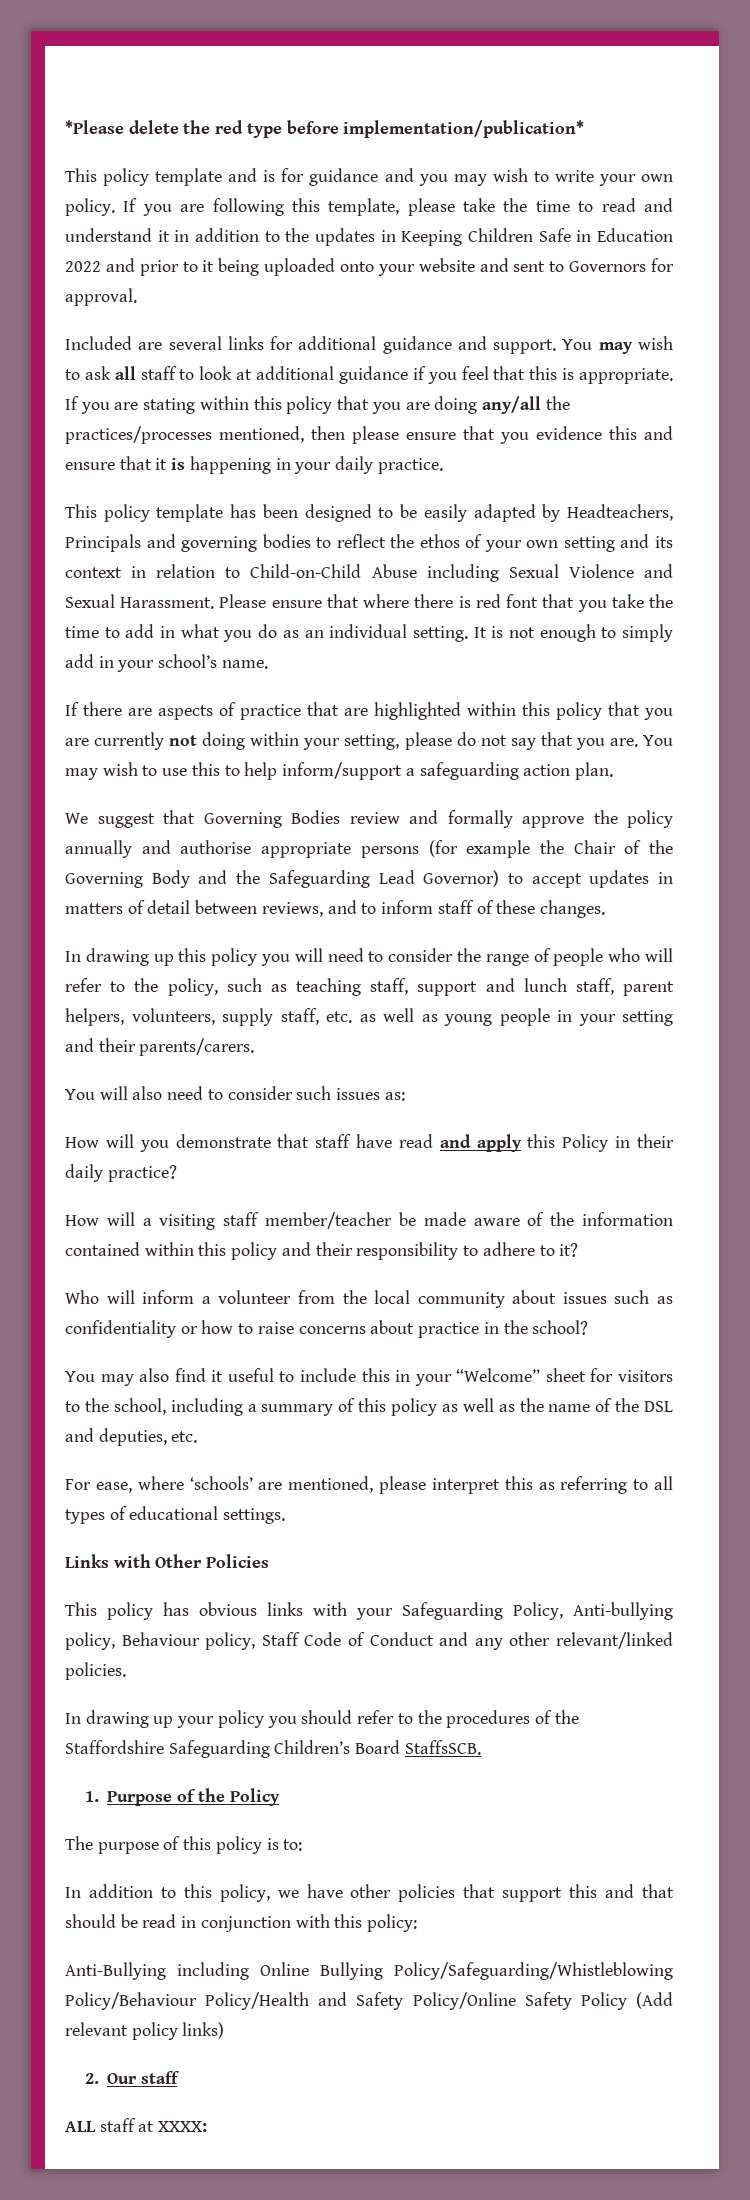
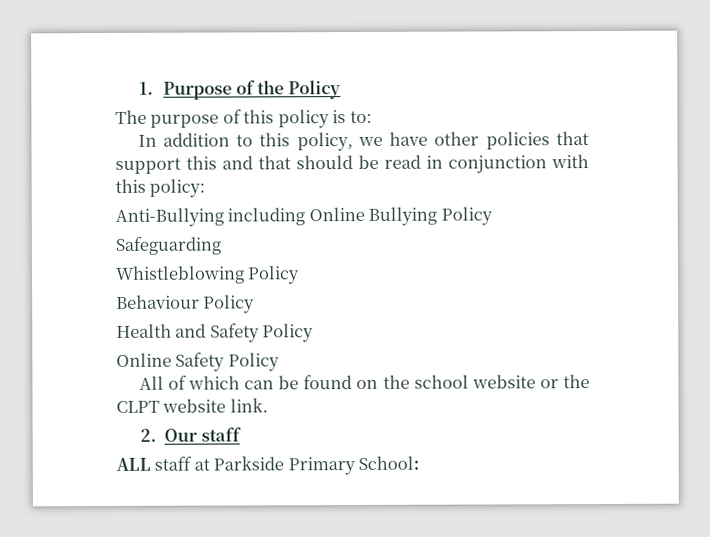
- *Please delete the red type before implementation/publication*
- This policy template and is for guidance and you may wish to write your own policy. If you are following this template, please take the time to read and understand it in addition to the updates in Keeping Children Safe in Education 2022 and prior to it being uploaded onto your website and sent to Governors for approval.
- Included are several links for additional guidance and support. You may wish to ask all staff to look at additional guidance if you feel that this is appropriate. If you are stating within this policy that you are doing any/all the practices/processes mentioned, then please ensure that you evidence this and ensure that it is happening in your daily practice.
- This policy template has been designed to be easily adapted by Headteachers, Principals and governing bodies to reflect the ethos of your own setting and its context in relation to Child-on-Child Abuse including Sexual Violence and Sexual Harassment. Please ensure that where there is red font that you take the time to add in what you do as an individual setting. It is not enough to simply add in your school’s name.
- If there are aspects of practice that are highlighted within this policy that you are currently not doing within your setting, please do not say that you are. You may wish to use this to help inform/support a safeguarding action plan.
- We suggest that Governing Bodies review and formally approve the policy annually and authorise appropriate persons (for example the Chair of the Governing Body and the Safeguarding Lead Governor) to accept updates in matters of detail between reviews, and to inform staff of these changes.
- In drawing up this policy you will need to consider the range of people who will refer to the policy, such as teaching staff, support and lunch staff, parent helpers, volunteers, supply staff, etc. as well as young people in your setting and their parents/carers.
- You will also need to consider such issues as:
- How will you demonstrate that staff have read and apply this Policy in their daily practice?
- How will a visiting staff member/teacher be made aware of the information contained within this policy and their responsibility to adhere to it?
- Who will inform a volunteer from the local community about issues such as confidentiality or how to raise concerns about practice in the school?
- You may also find it useful to include this in your “Welcome” sheet for visitors to the school, including a summary of this policy as well as the name of the DSL and deputies, etc.
- For ease, where ‘schools’ are mentioned, please interpret this as referring to all types of educational settings.
- Links with Other Policies
- This policy has obvious links with your Safeguarding Policy, Anti-bullying policy, Behaviour policy, Staff Code of Conduct and any other relevant/linked policies.
- In drawing up your policy you should refer to the procedures of the Staffordshire Safeguarding Children’s Board StaffsSCB.
- Anti-Bullying including Online Bullying Policy/Safeguarding/Whistleblowing Policy/Behaviour Policy/Health and Safety Policy/Online Safety Policy (Add relevant policy links)
+ Anti-Bullying including Online Bullying Policy
+ Safeguarding
+ Whistleblowing Policy
+ Behaviour Policy
+ Health and Safety Policy
+ Online Safety Policy
+ All of which can be found on the school website or the CLPT website link.
- ALL staff at XXXX:
+ ALL staff at Parkside Primary School:

